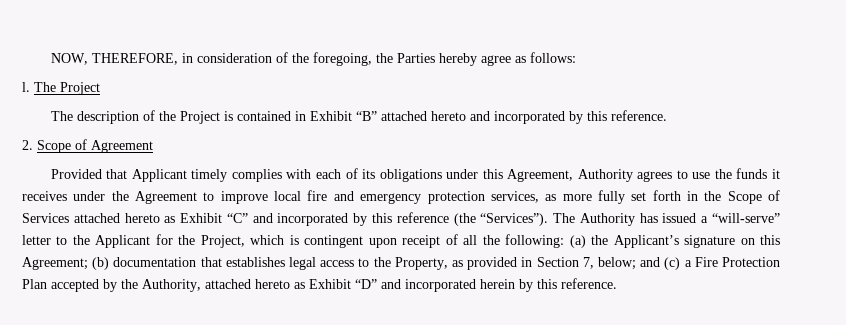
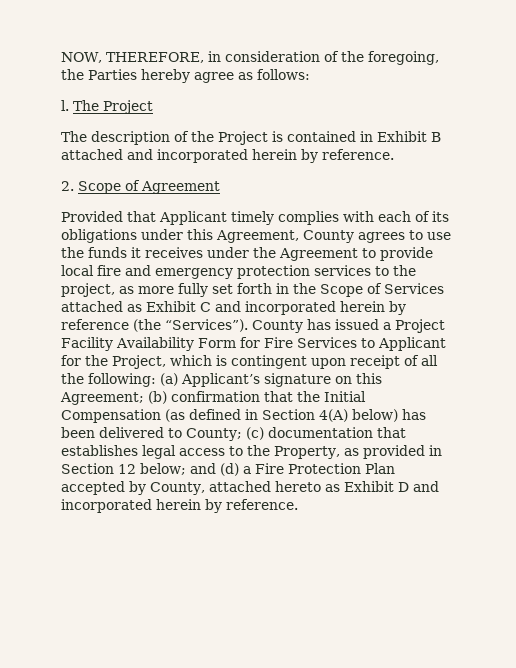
- The description of the Project is contained in Exhibit “B” attached hereto and incorporated by this reference.
+ The description of the Project is contained in Exhibit B attached and incorporated herein by reference.
- Provided that Applicant timely complies with each of its obligations under this Agreement, Authority agrees to use the funds it receives under the Agreement to improve local fire and emergency protection services, as more fully set forth in the Scope of Services attached hereto as Exhibit “C” and incorporated by this reference (the “Services”).
+ Provided that Applicant timely complies with each of its obligations under this Agreement, County agrees to use the funds it receives under the Agreement to provide local fire and emergency protection services to the project, as more fully set forth in the Scope of Services attached as Exhibit C and incorporated herein by reference (the “Services”).
- The Authority has issued a “will-serve” letter to the Applicant for the Project, which is contingent upon receipt of all the following: (a) the Applicant’s signature on this Agreement; (b) documentation that establishes legal access to the Property, as provided in Section 7, below; and (c) a Fire Protection Plan accepted by the Authority, attached hereto as Exhibit “D” and incorporated herein by this reference.
+ County has issued a Project Facility Availability Form for Fire Services to Applicant for the Project, which is contingent upon receipt of all the following: (a) Applicant’s signature on this Agreement; (b) confirmation that the Initial Compensation (as defined in Section 4(A) below) has been delivered to County; (c) documentation that establishes legal access to the Property, as provided in Section 12 below; and (d) a Fire Protection Plan accepted by County, attached hereto as Exhibit D and incorporated herein by reference.

